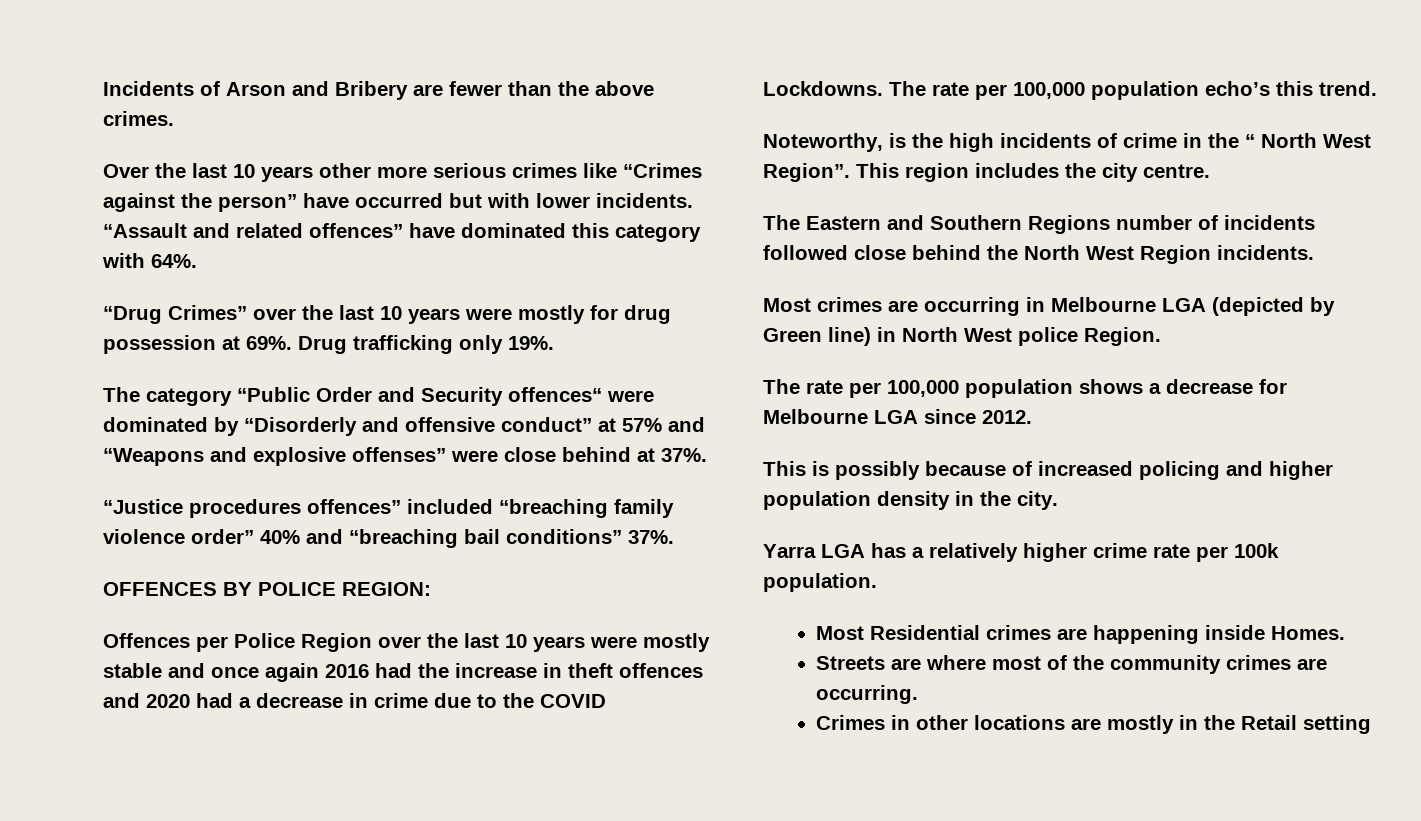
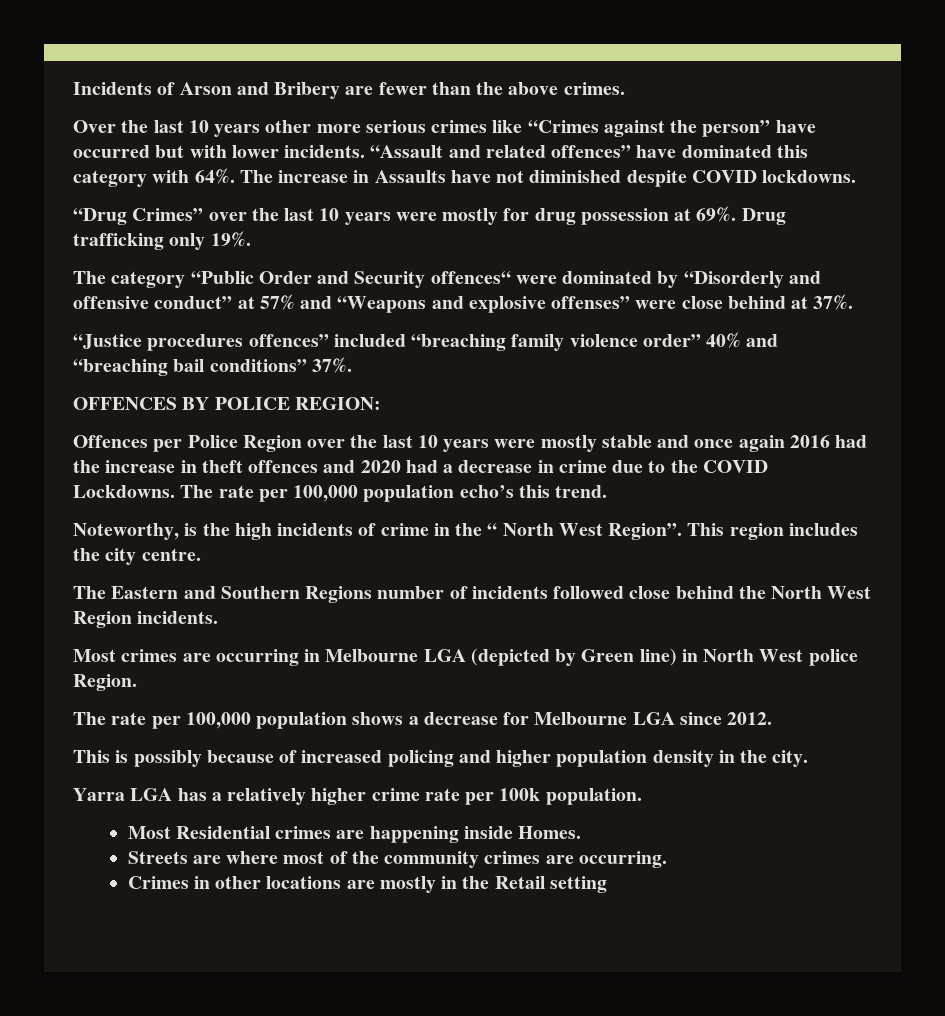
+ The increase in Assaults have not diminished despite COVID lockdowns.

